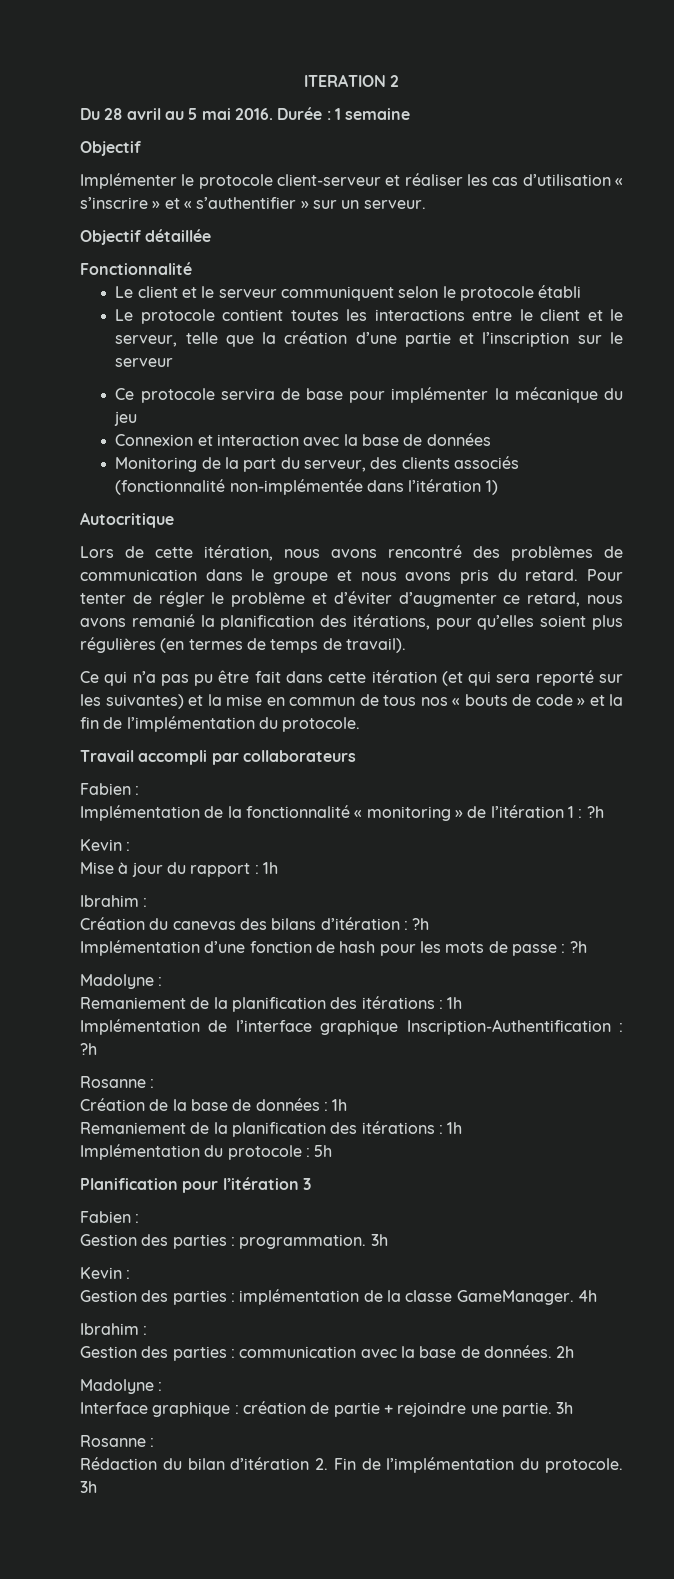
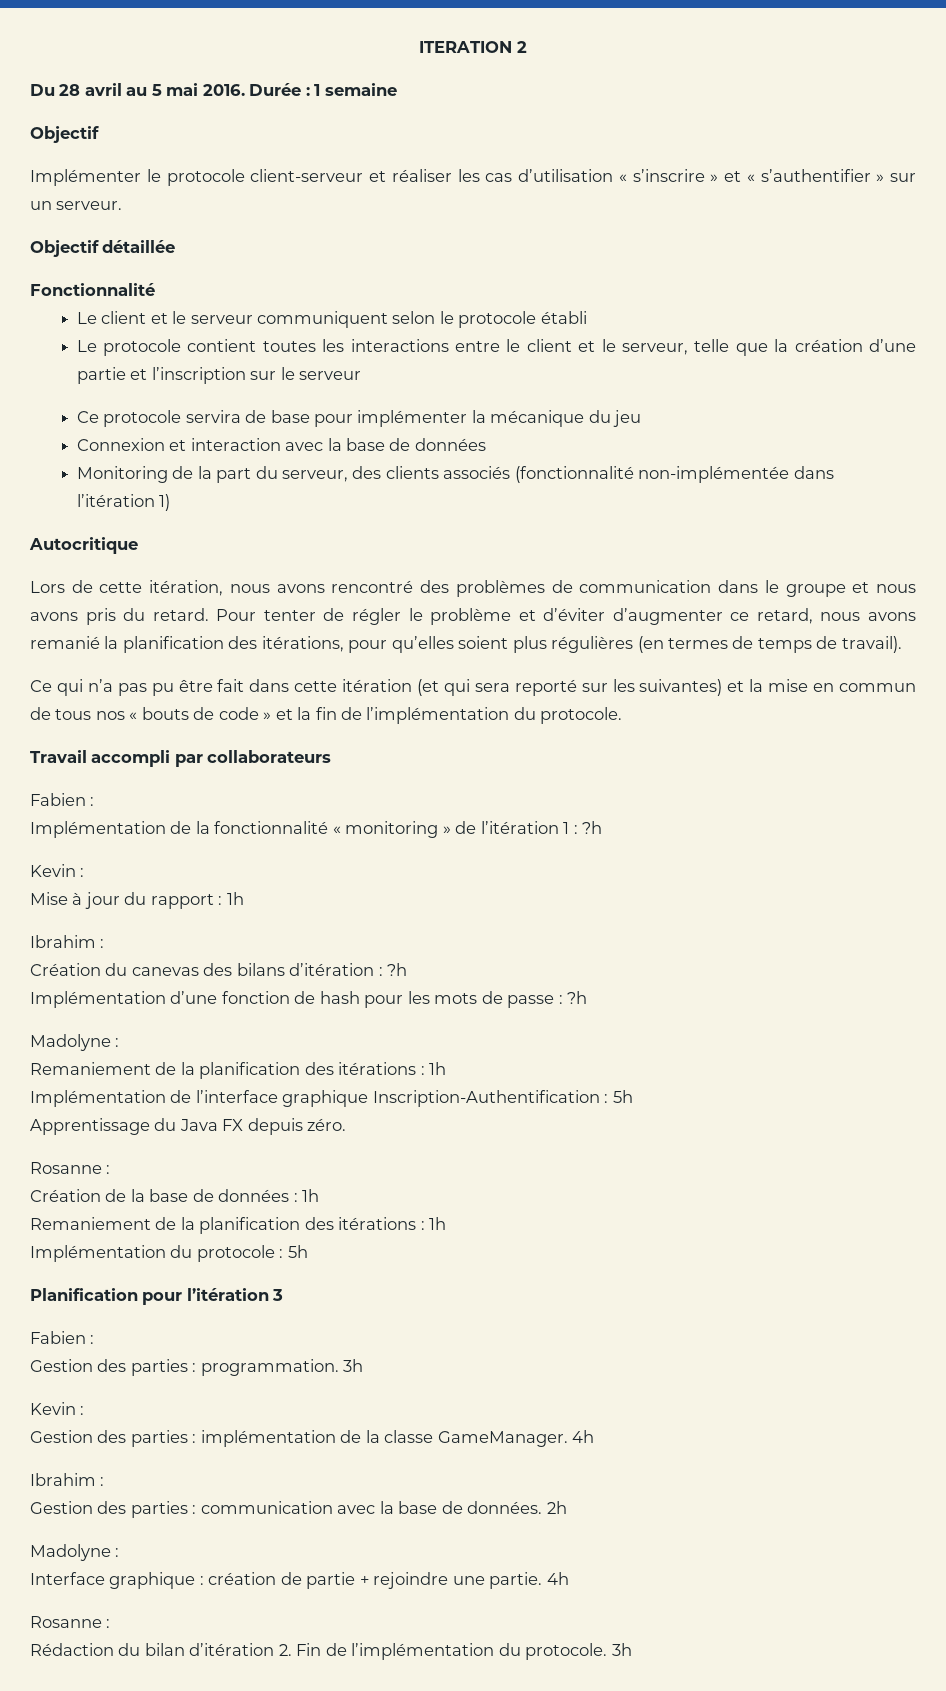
- Implémentation de l’interface graphique Inscription-Authentification : ?h
+ Implémentation de l’interface graphique Inscription-Authentification : 5h
+ Apprentissage du Java FX depuis zéro.
- Interface graphique : création de partie + rejoindre une partie. 3h
+ Interface graphique : création de partie + rejoindre une partie. 4h

